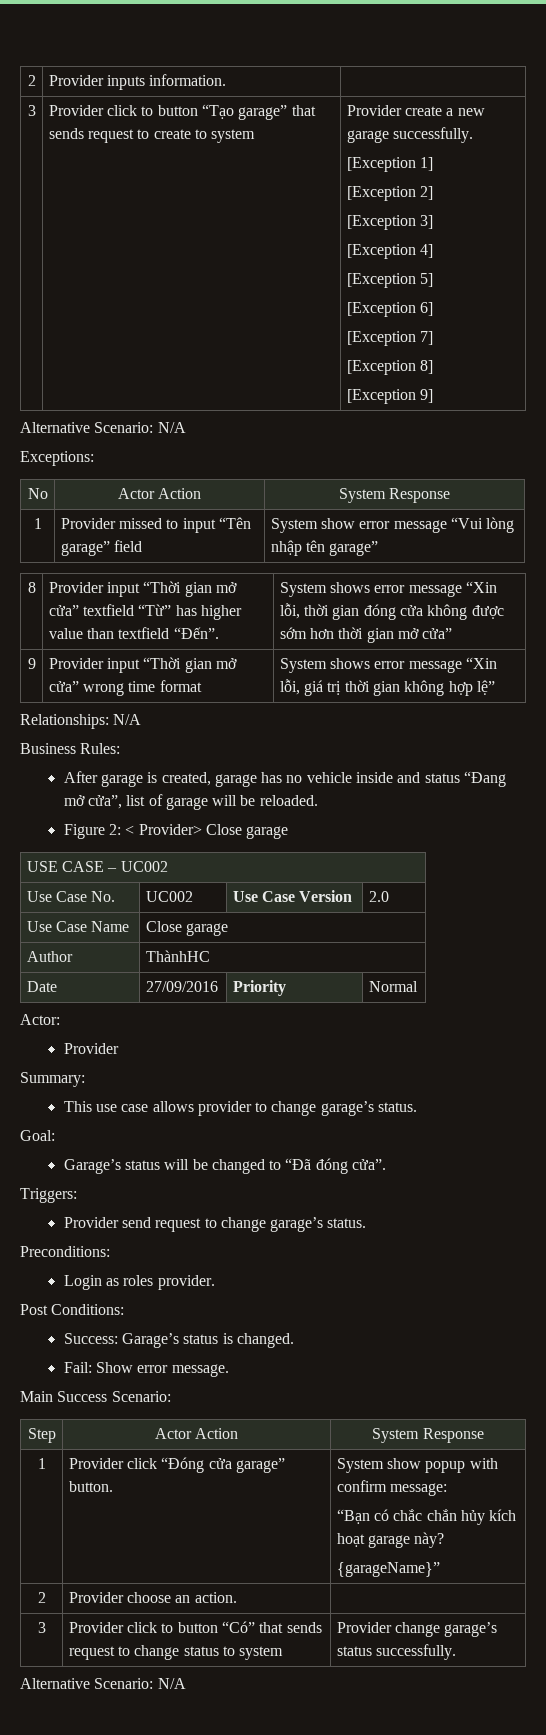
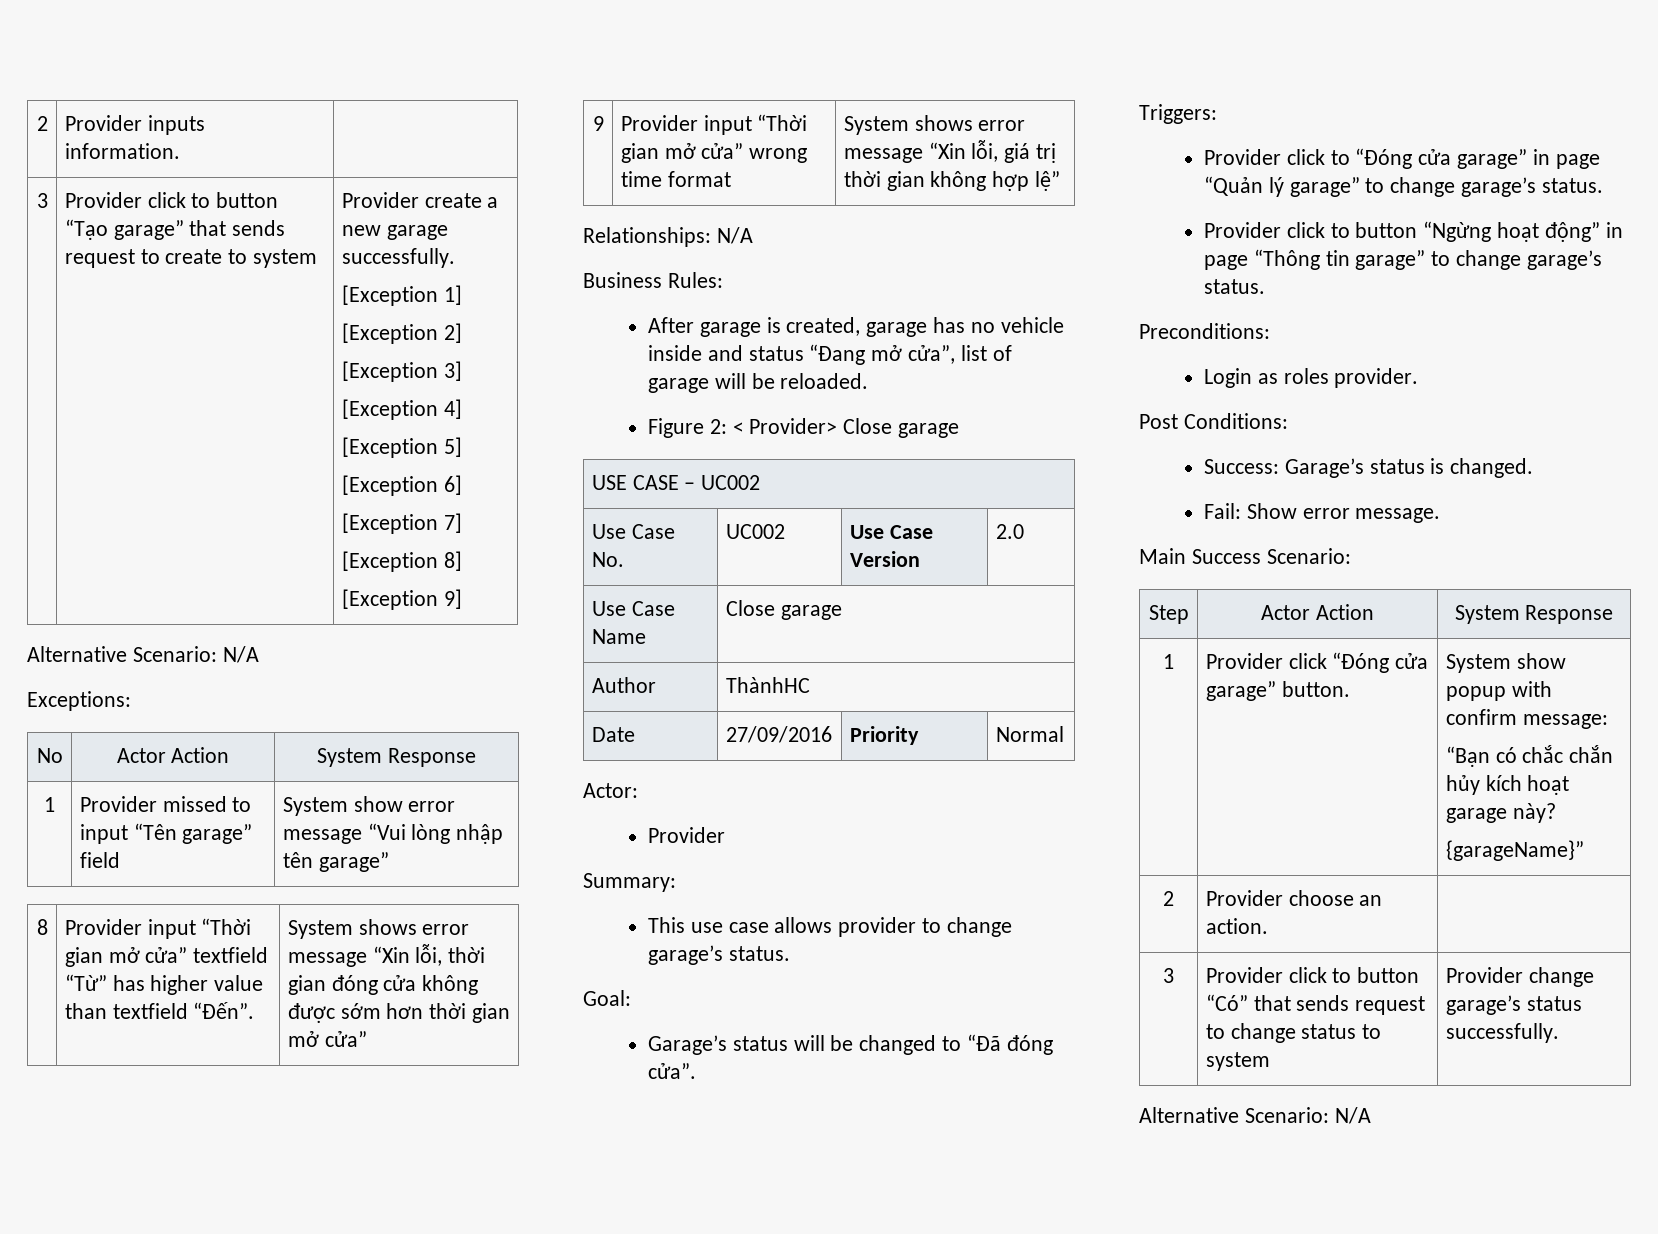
- Provider send request to change garage’s status.
+ Provider click to “Đóng cửa garage” in page “Quản lý garage” to change garage’s status.
+ Provider click to button “Ngừng hoạt động” in page “Thông tin garage” to change garage’s status.

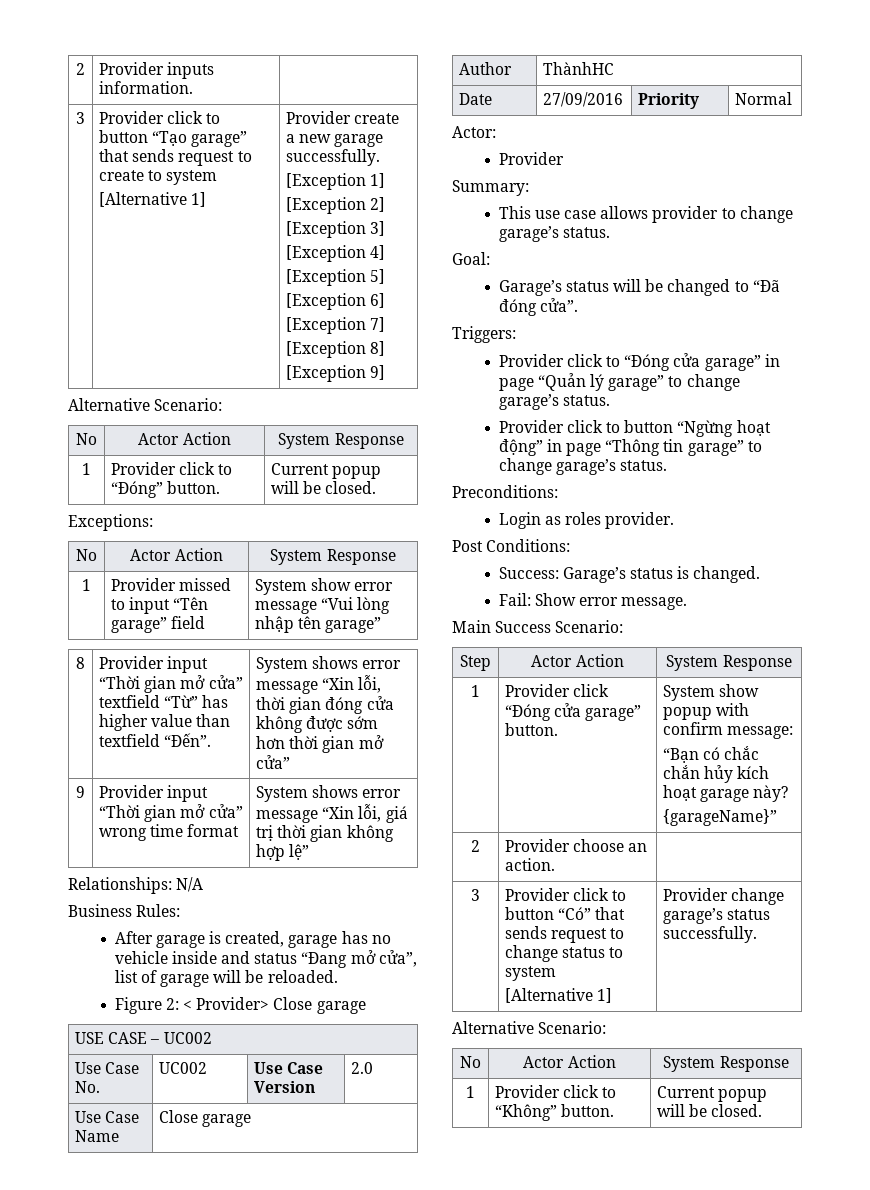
- 3 | Provider click to button “Tạo garage” that sends request to create to system | Provider create a new garage successfully.
+ 3 | Provider click to button “Tạo garage” that sends request to create to system
+ [Alternative 1] | Provider create a new garage successfully.
  [Exception 1]
  [Exception 2]
  [Exception 3]
  [Exception 4]
  [Exception 5]
  [Exception 6]
  [Exception 7]
  [Exception 8]
  [Exception 9]
- Alternative Scenario: N/A
+ Alternative Scenario:
+ No | Actor Action | System Response
+ 1 | Provider click to “Đóng” button. | Current popup will be closed.
- 3 | Provider click to button “Có” that sends request to change status to system | Provider change garage’s status successfully.
- Alternative Scenario: N/A
+ 3 | Provider click to button “Có” that sends request to change status to system
+ [Alternative 1] | Provider change garage’s status successfully.
+ Alternative Scenario:
+ No | Actor Action | System Response
+ 1 | Provider click to “Không” button. | Current popup will be closed.

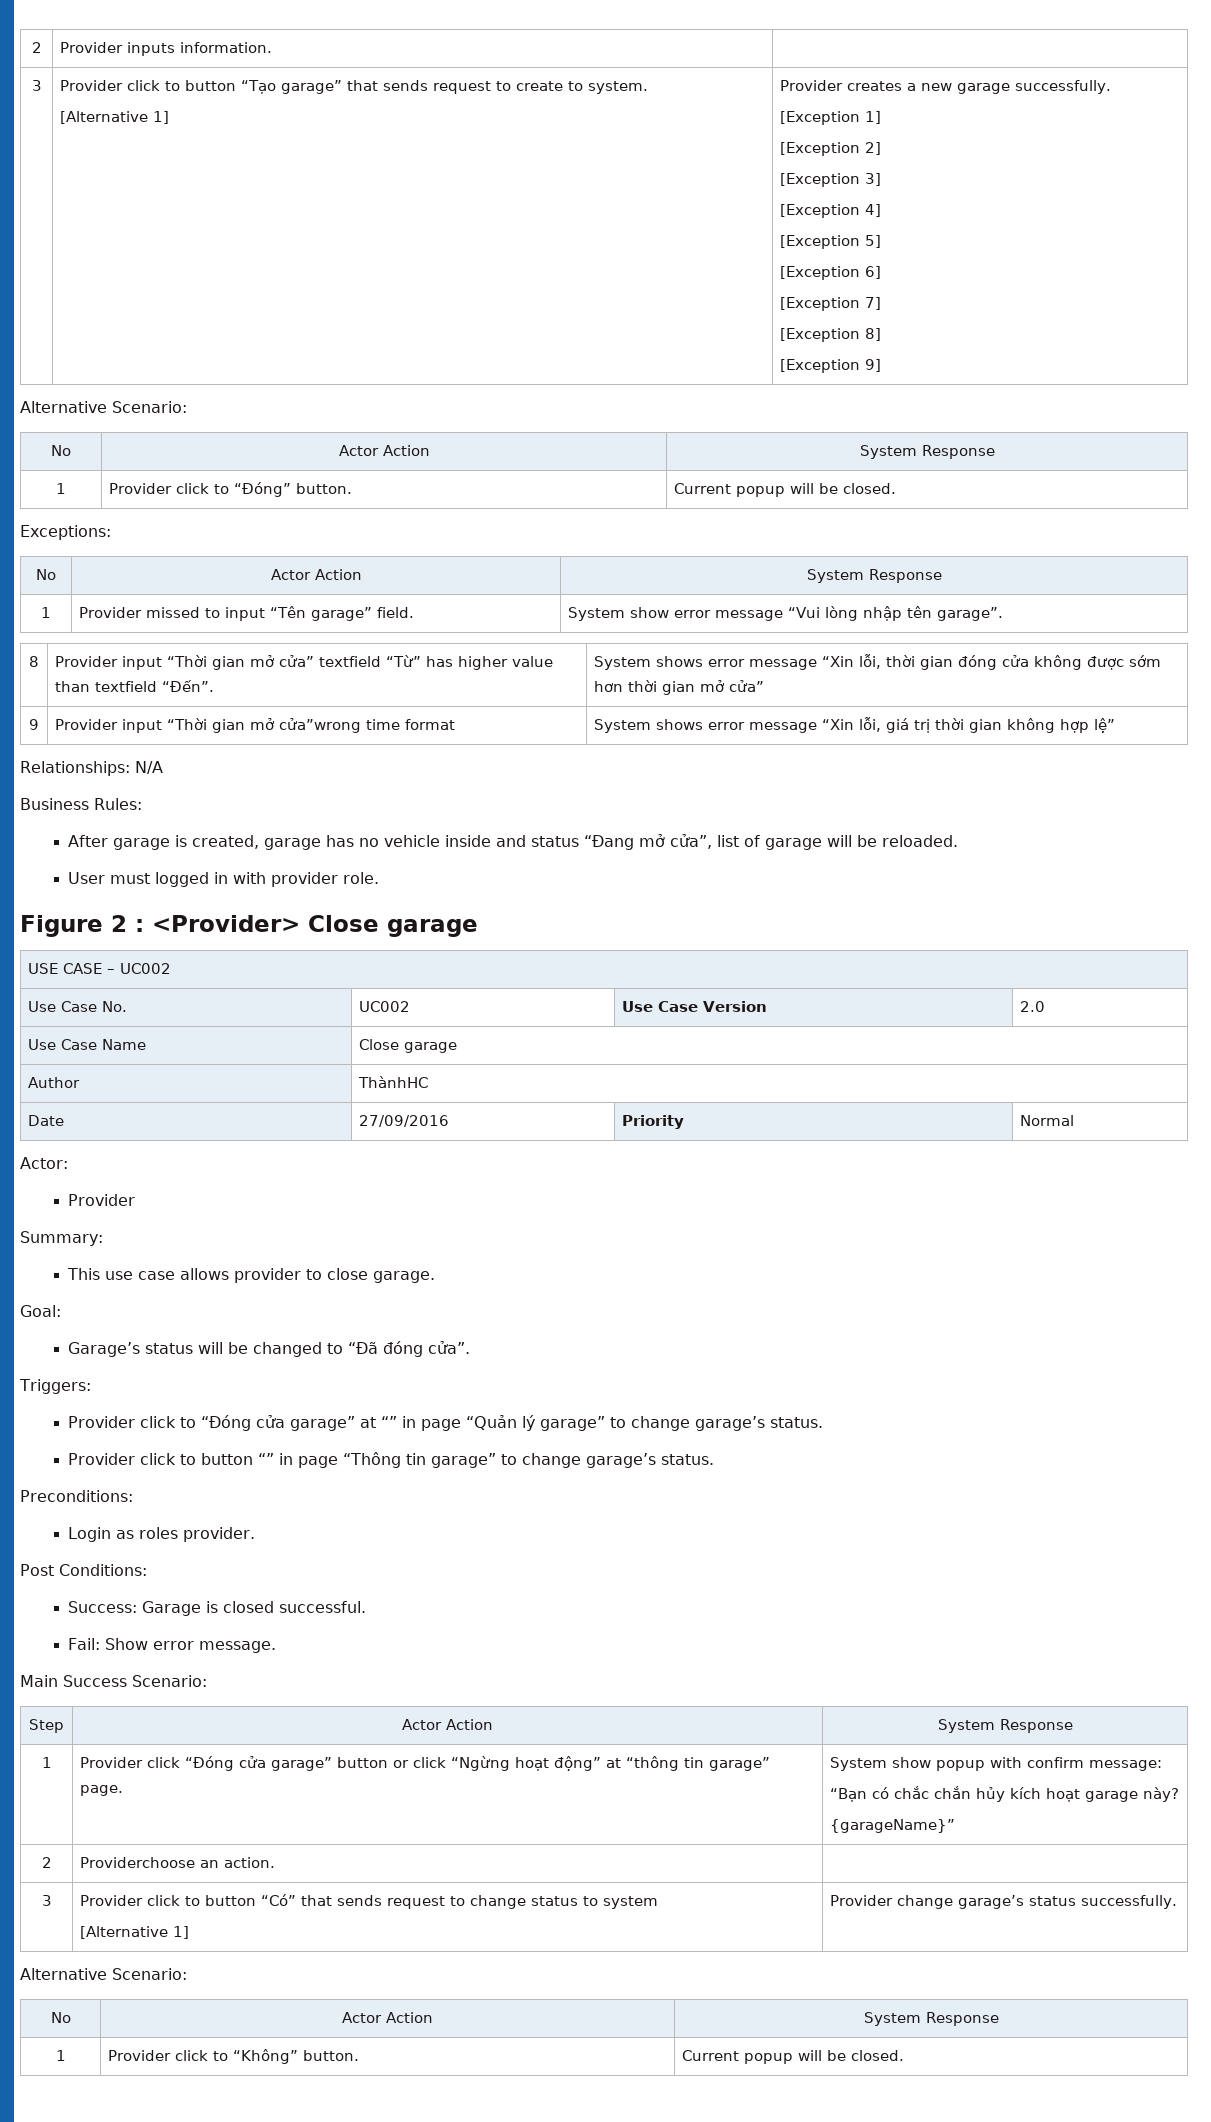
- 3 | Provider click to button “Tạo garage” that sends request to create to system
- [Alternative 1] | Provider create a new garage successfully.
+ 3 | Provider click to button “Tạo garage” that sends request to create to system.
+ [Alternative 1] | Provider creates a new garage successfully.
- 1 | Provider missed to input “Tên garage” field | System show error message “Vui lòng nhập tên garage”
+ 1 | Provider missed to input “Tên garage” field. | System show error message “Vui lòng nhập tên garage”.
- 9 | Provider input “Thời gian mở cửa” wrong time format | System shows error message “Xin lỗi, giá trị thời gian không hợp lệ”
+ 9 | Provider input “Thời gian mở cửa”wrong time format | System shows error message “Xin lỗi, giá trị thời gian không hợp lệ”
- Figure 2: < Provider> Close garage
+ User must logged in with provider role.
+ Figure 2 : <Provider> Close garage
- This use case allows provider to change garage’s status.
+ This use case allows provider to close garage.
- Provider click to “Đóng cửa garage” in page “Quản lý garage” to change garage’s status.
+ Provider click to “Đóng cửa garage” at “” in page “Quản lý garage” to change garage’s status.
- Provider click to button “Ngừng hoạt động” in page “Thông tin garage” to change garage’s status.
+ Provider click to button “” in page “Thông tin garage” to change garage’s status.
- Success: Garage’s status is changed.
+ Success: Garage is closed successful.
- 1 | Provider click “Đóng cửa garage” button. | System show popup with confirm message:
+ 1 | Provider click “Đóng cửa garage” button or click “Ngừng hoạt động” at “thông tin garage” page. | System show popup with confirm message:
- 2 | Provider choose an action. |
+ 2 | Providerchoose an action. |

